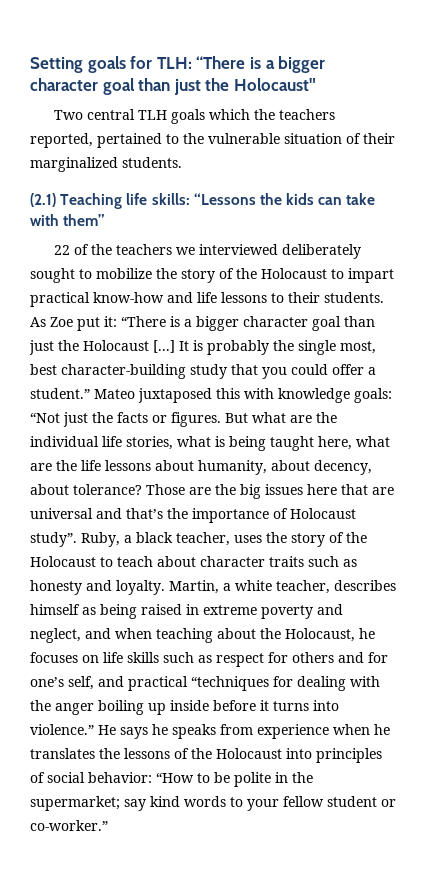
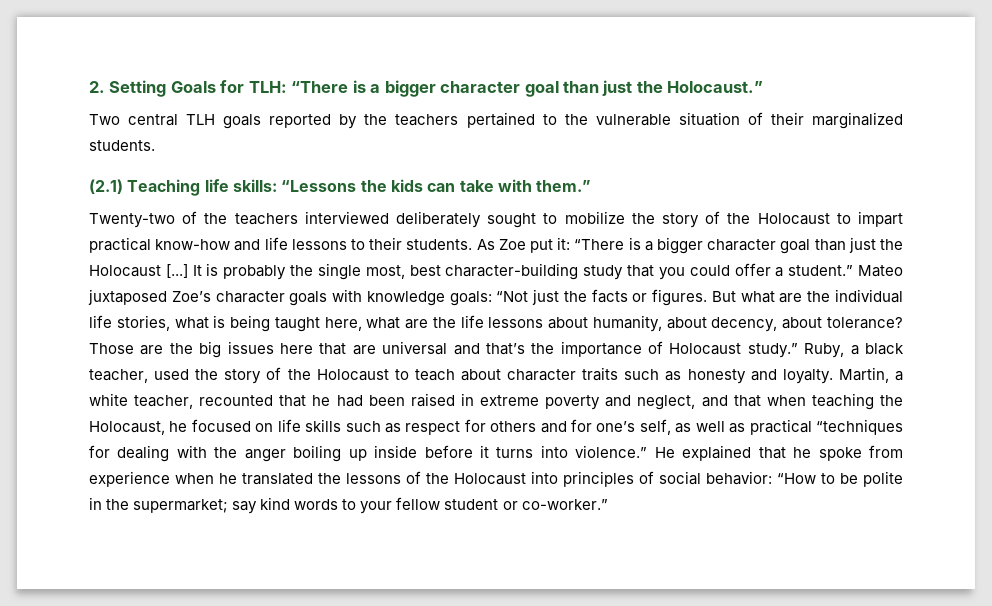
- Setting goals for TLH: “There is a bigger character goal than just the Holocaust"
+ 2. Setting Goals for TLH: “There is a bigger character goal than just the Holocaust.”
- Two central TLH goals which the teachers reported, pertained to the vulnerable situation of their marginalized students.
+ Two central TLH goals reported by the teachers pertained to the vulnerable situation of their marginalized students.
- (2.1) Teaching life skills: “Lessons the kids can take with them”
- 22 of the teachers we interviewed deliberately sought to mobilize the story of the Holocaust to impart practical know-how and life lessons to their students.
+ (2.1) Teaching life skills: “Lessons the kids can take with them.”
+ Twenty-two of the teachers interviewed deliberately sought to mobilize the story of the Holocaust to impart practical know-how and life lessons to their students.
- Mateo juxtaposed this with knowledge goals: “Not just the facts or figures.
+ Mateo juxtaposed Zoe’s character goals with knowledge goals: “Not just the facts or figures.
- Those are the big issues here that are universal and that’s the importance of Holocaust study”.
+ Those are the big issues here that are universal and that’s the importance of Holocaust study.”
- Ruby, a black teacher, uses the story of the Holocaust to teach about character traits such as honesty and loyalty.
+ Ruby, a black teacher, used the story of the Holocaust to teach about character traits such as honesty and loyalty.
- Martin, a white teacher, describes himself as being raised in extreme poverty and neglect, and when teaching about the Holocaust, he focuses on life skills such as respect for others and for one’s self, and practical “techniques for dealing with the anger boiling up inside before it turns into violence.”
+ Martin, a white teacher, recounted that he had been raised in extreme poverty and neglect, and that when teaching the Holocaust, he focused on life skills such as respect for others and for one’s self, as well as practical “techniques for dealing with the anger boiling up inside before it turns into violence.”
- He says he speaks from experience when he translates the lessons of the Holocaust into principles of social behavior: “How to be polite in the supermarket; say kind words to your fellow student or co-worker.”
+ He explained that he spoke from experience when he translated the lessons of the Holocaust into principles of social behavior: “How to be polite in the supermarket; say kind words to your fellow student or co-worker.”

